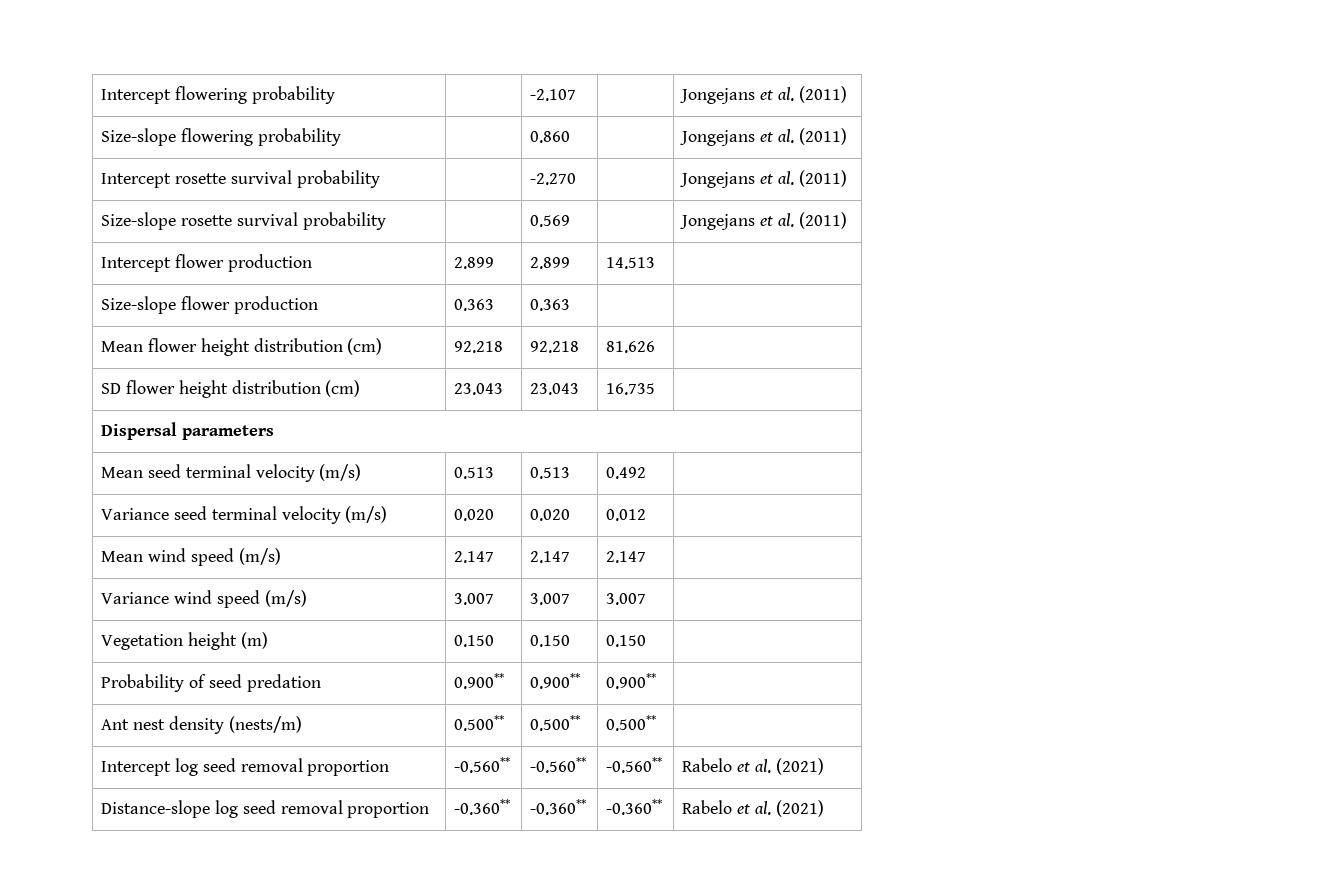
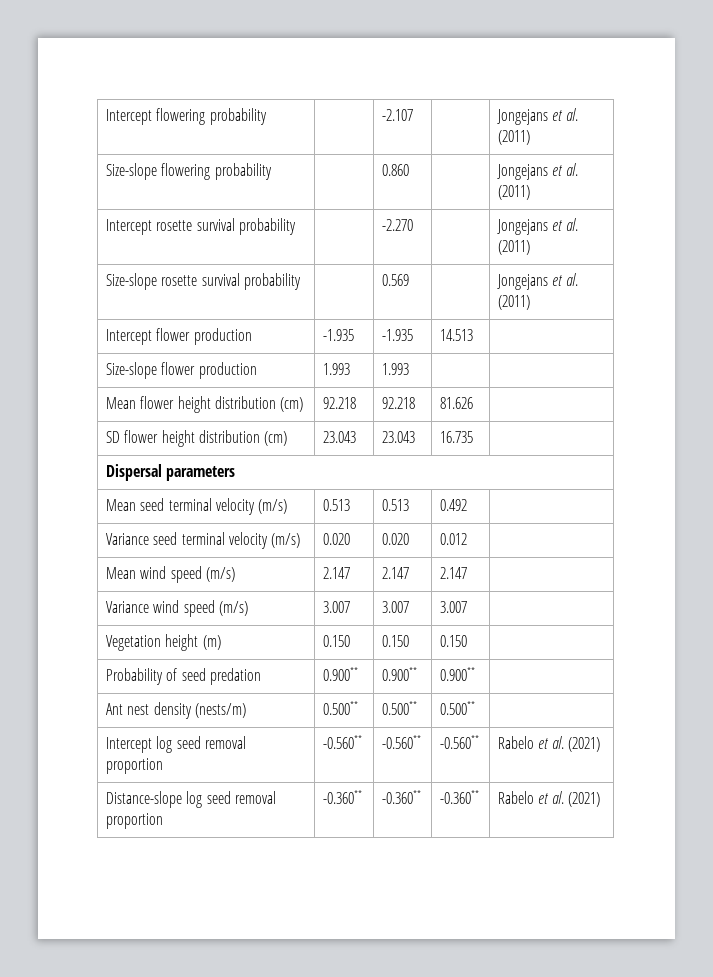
- Intercept flower production | 2.899 | 2.899 | 14.513 |
+ Intercept flower production | -1.935 | -1.935 | 14.513 |
- Size-slope flower production | 0.363 | 0.363 | |
+ Size-slope flower production | 1.993 | 1.993 | |

